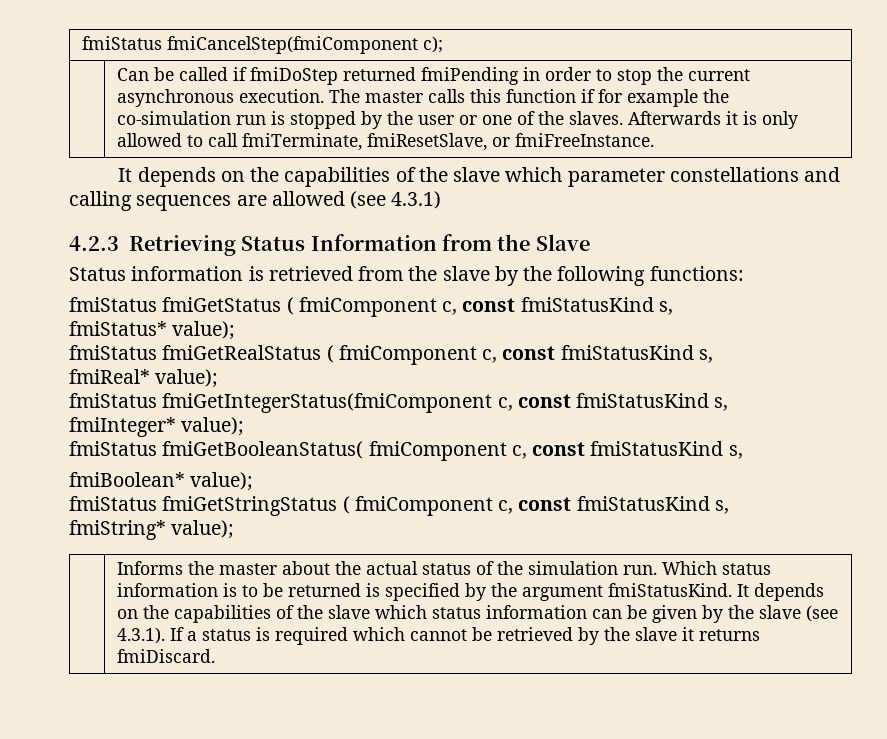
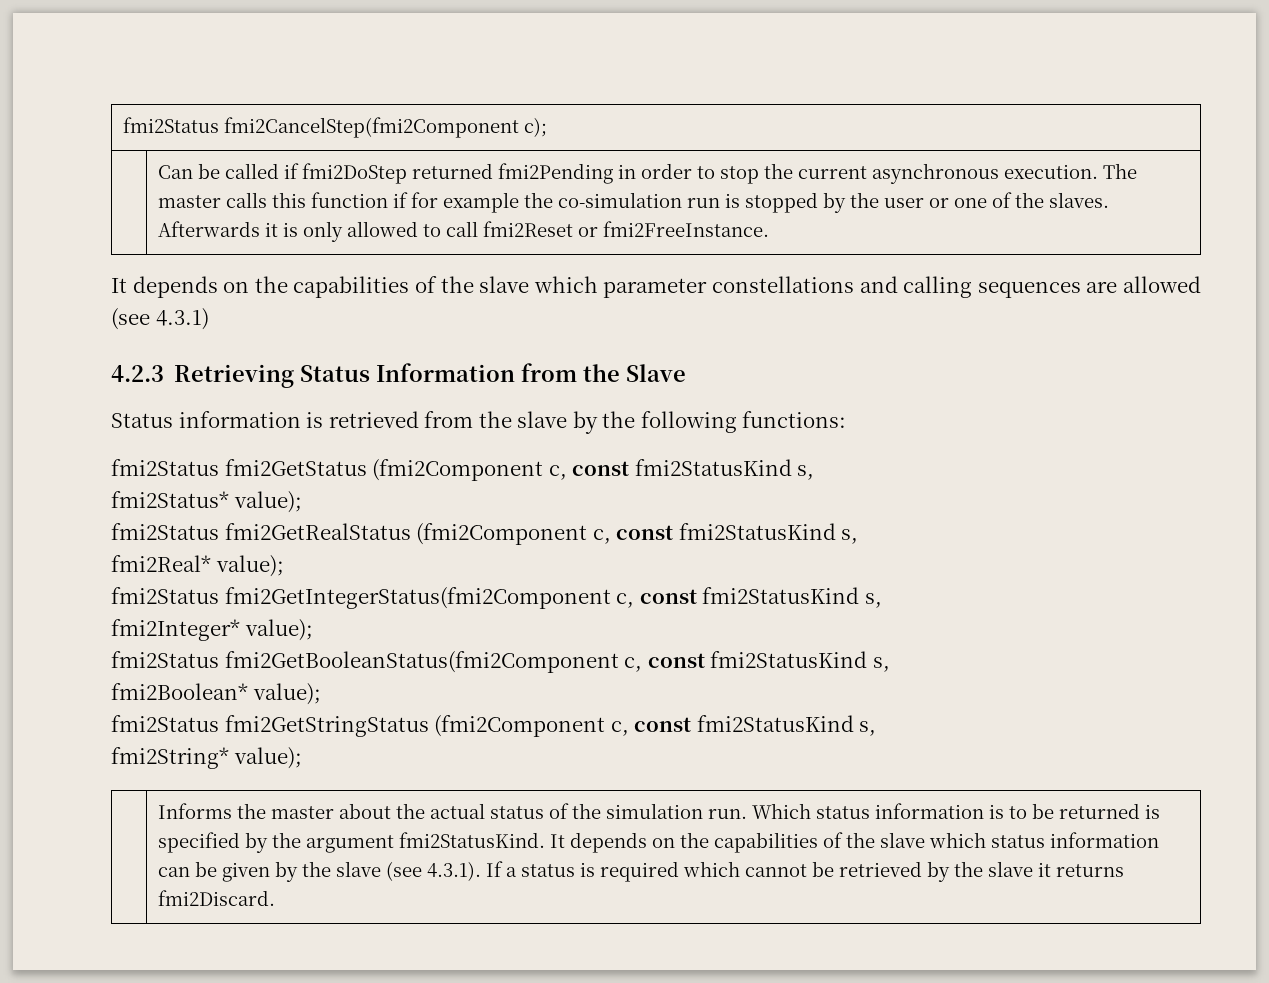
- fmiStatus fmiCancelStep(fmiComponent c);
+ fmi2Status fmi2CancelStep(fmi2Component c);
- Can be called if fmiDoStep returned fmiPending in order to stop the current asynchronous execution.
+ Can be called if fmi2DoStep returned fmi2Pending in order to stop the current asynchronous execution.
- Afterwards it is only allowed to call fmiTerminate, fmiResetSlave, or fmiFreeInstance.
+ Afterwards it is only allowed to call fmi2Reset or fmi2FreeInstance.
- fmiStatus fmiGetStatus ( fmiComponent c, const fmiStatusKind s,
- fmiStatus* value);
- fmiStatus fmiGetRealStatus ( fmiComponent c, const fmiStatusKind s,
- fmiReal* value);
- fmiStatus fmiGetIntegerStatus(fmiComponent c, const fmiStatusKind s,
- fmiInteger* value);
- fmiStatus fmiGetBooleanStatus( fmiComponent c, const fmiStatusKind s,
- fmiBoolean* value);
- fmiStatus fmiGetStringStatus ( fmiComponent c, const fmiStatusKind s,
- fmiString* value);
+ fmi2Status fmi2GetStatus (fmi2Component c, const fmi2StatusKind s,
+ fmi2Status* value);
+ fmi2Status fmi2GetRealStatus (fmi2Component c, const fmi2StatusKind s,
+ fmi2Real* value);
+ fmi2Status fmi2GetIntegerStatus(fmi2Component c, const fmi2StatusKind s,
+ fmi2Integer* value);
+ fmi2Status fmi2GetBooleanStatus(fmi2Component c, const fmi2StatusKind s,
+ fmi2Boolean* value);
+ fmi2Status fmi2GetStringStatus (fmi2Component c, const fmi2StatusKind s,
+ fmi2String* value);
- Which status information is to be returned is specified by the argument fmiStatusKind.
+ Which status information is to be returned is specified by the argument fmi2StatusKind.
- It depends on the capabilities of the slave which status information can be given by the slave (see 4.3.1). If a status is required which cannot be retrieved by the slave it returns fmiDiscard.
+ It depends on the capabilities of the slave which status information can be given by the slave (see 4.3.1). If a status is required which cannot be retrieved by the slave it returns fmi2Discard.

